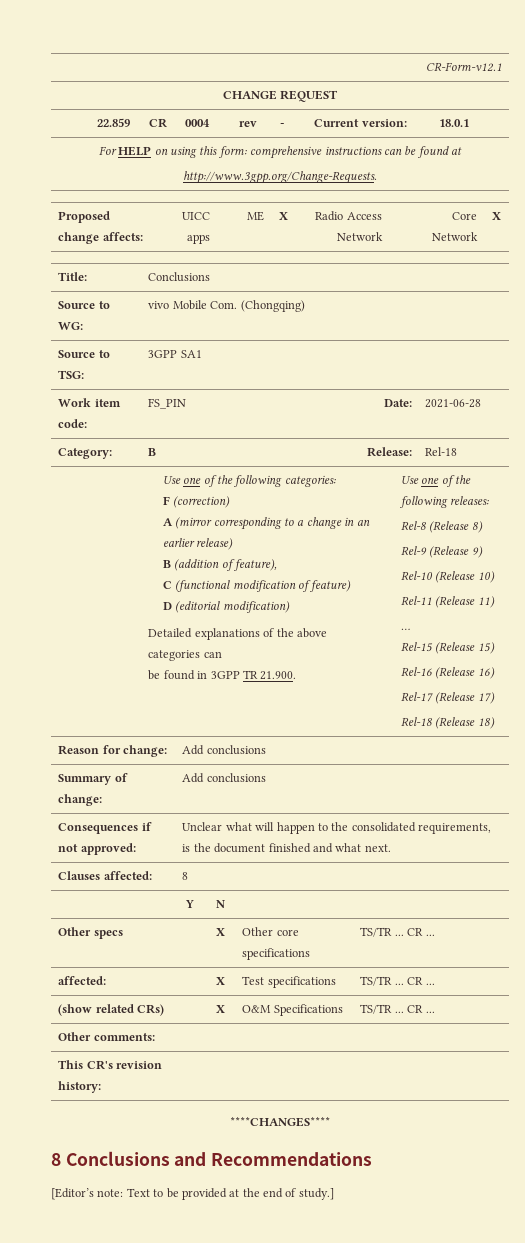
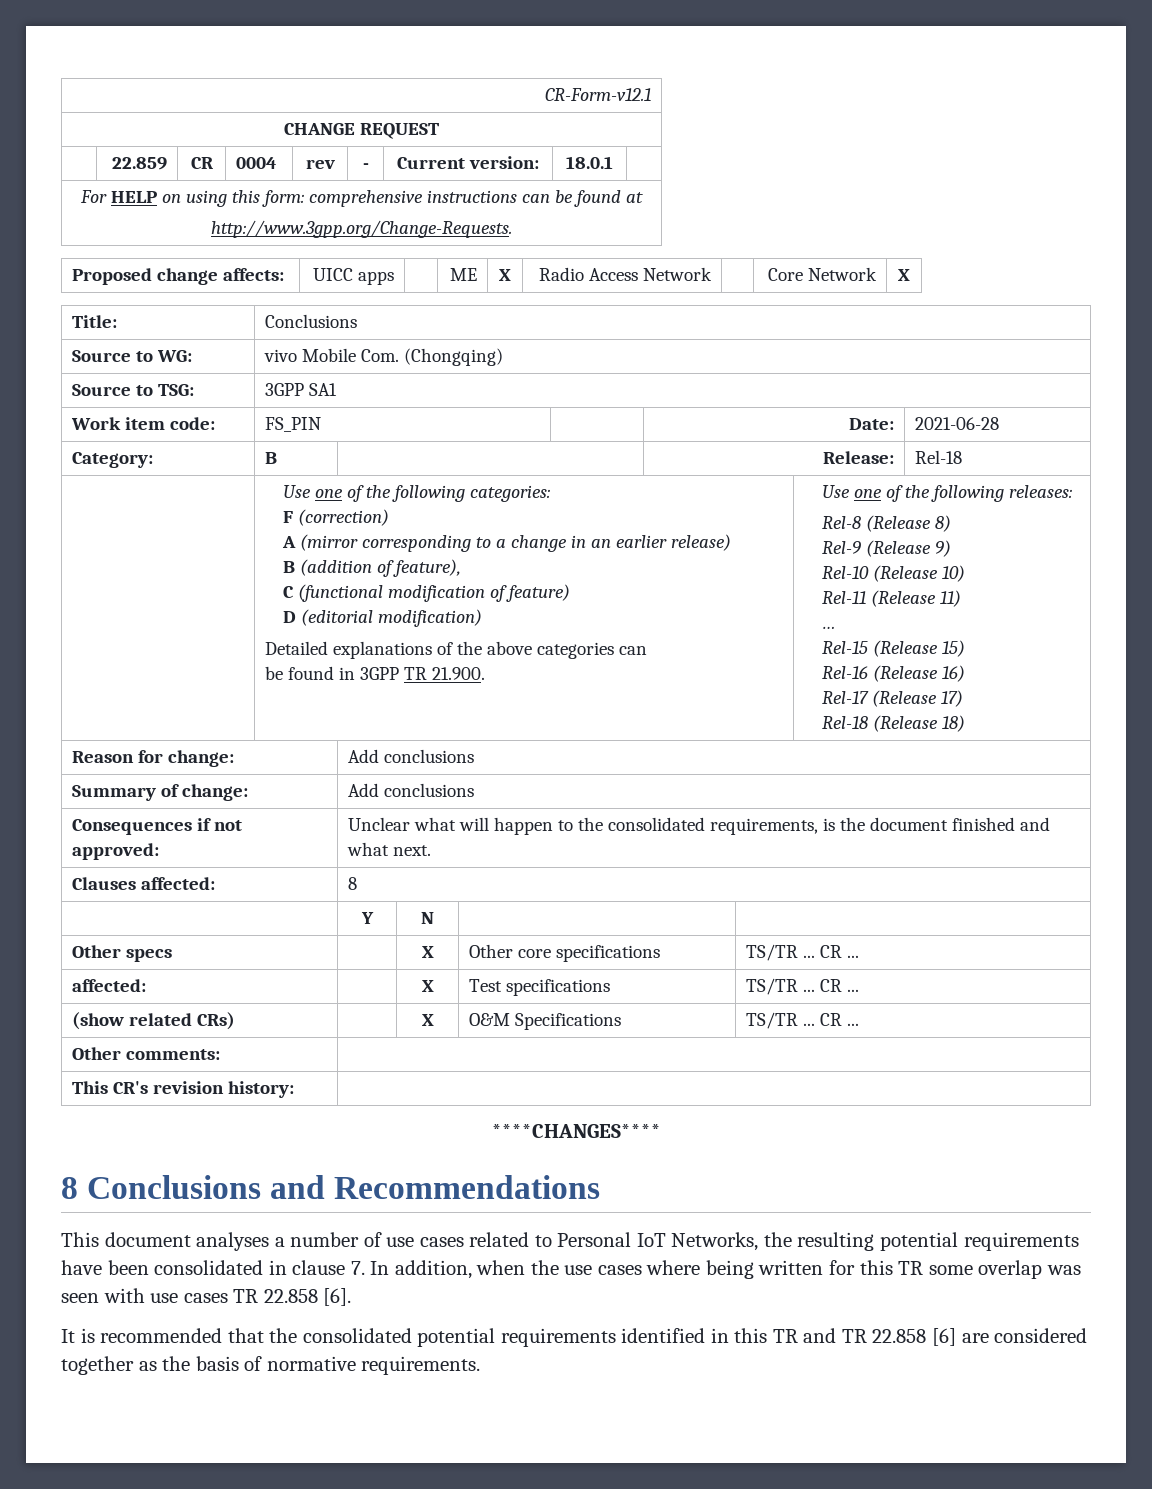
- [Editor’s note: Text to be provided at the end of study.]
+ This document analyses a number of use cases related to Personal IoT Networks, the resulting potential requirements have been consolidated in clause 7. In addition, when the use cases where being written for this TR some overlap was seen with use cases TR 22.858 [6].
+ It is recommended that the consolidated potential requirements identified in this TR and TR 22.858 [6] are considered together as the basis of normative requirements.

